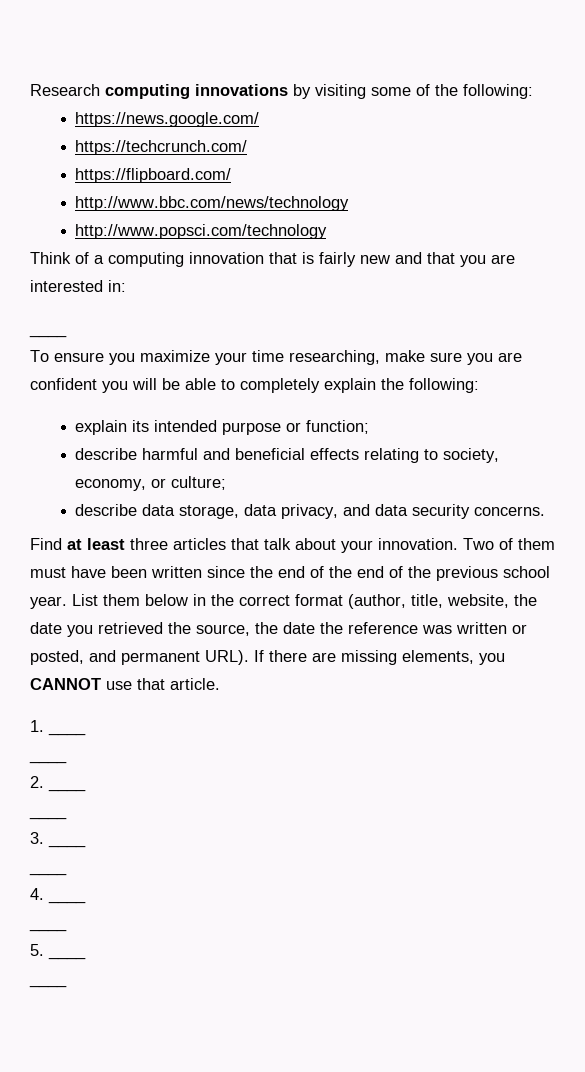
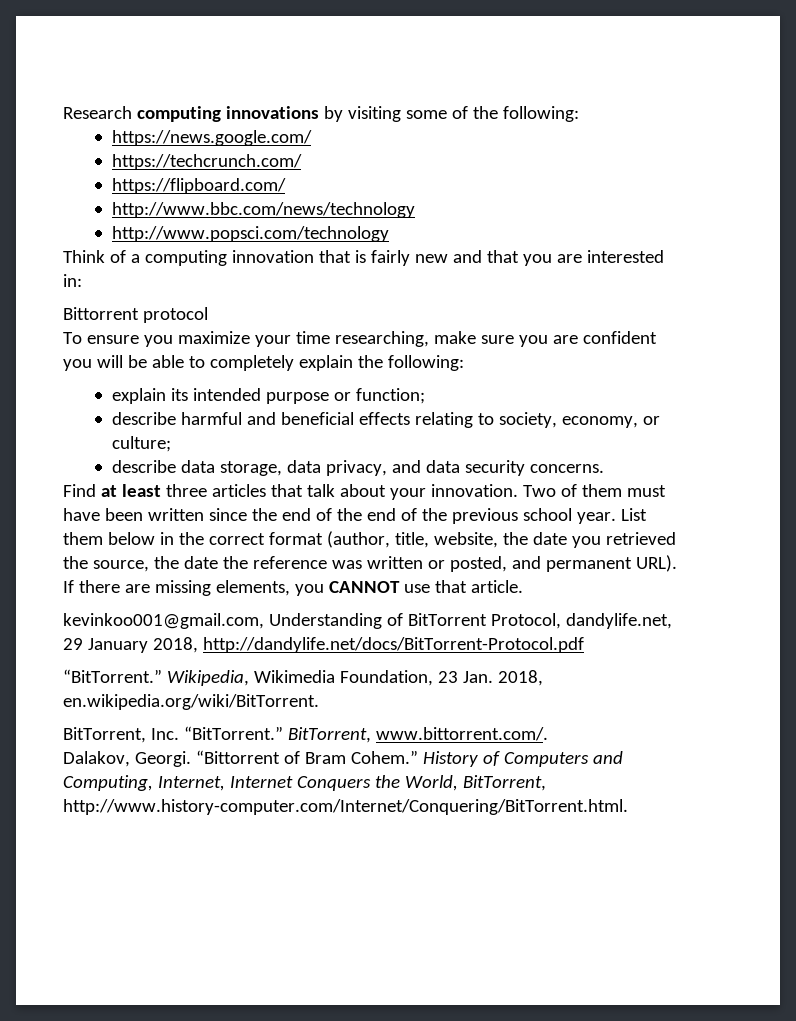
  Think of a computing innovation that is fairly new and that you are interested in:
- ____
+ Bittorrent protocol
- 1. ____
- ____
- 2. ____
- ____
- 3. ____
- ____
- 4. ____
- ____
- 5. ____
- ____
+ kevinkoo001@gmail.com, Understanding of BitTorrent Protocol, dandylife.net, 29 January 2018, http://dandylife.net/docs/BitTorrent-Protocol.pdf
+ “BitTorrent.” Wikipedia, Wikimedia Foundation, 23 Jan. 2018, en.wikipedia.org/wiki/BitTorrent.
+ BitTorrent, Inc. “BitTorrent.” BitTorrent, www.bittorrent.com/.
+ Dalakov, Georgi. “Bittorrent of Bram Cohem.” History of Computers and Computing, Internet, Internet Conquers the World, BitTorrent, http://www.history-computer.com/Internet/Conquering/BitTorrent.html.

